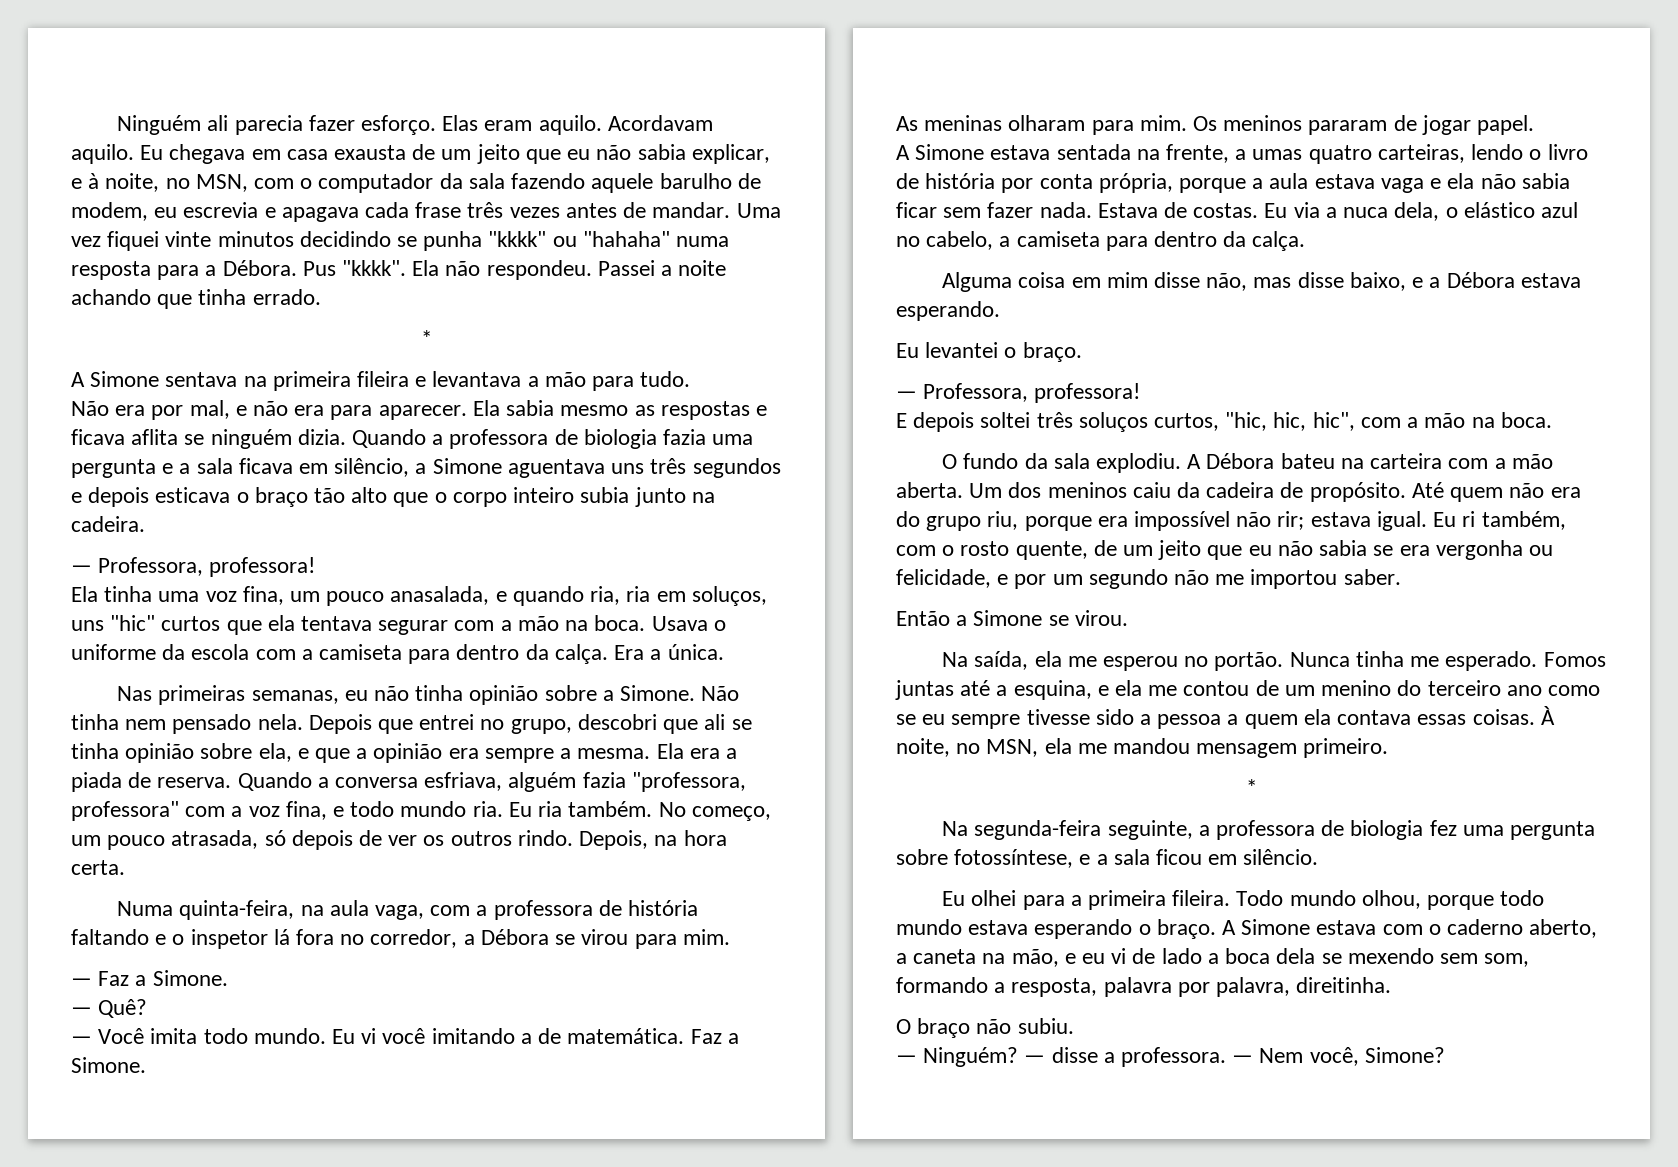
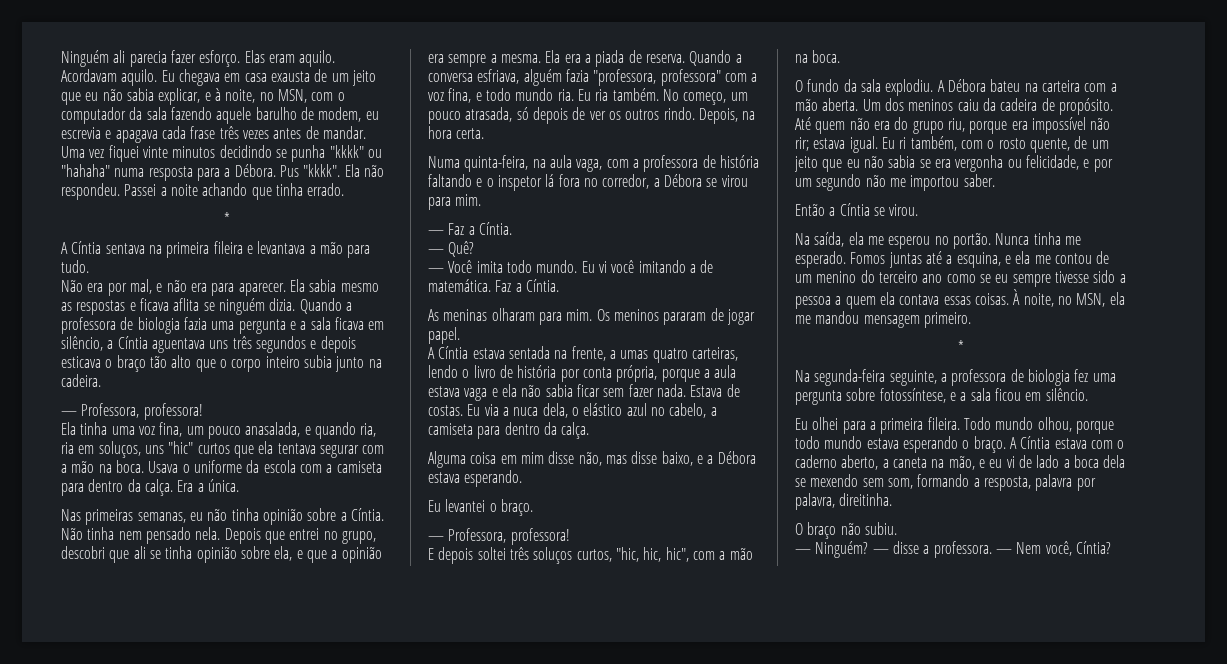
- A Simone sentava na primeira fileira e levantava a mão para tudo.
+ A Cíntia sentava na primeira fileira e levantava a mão para tudo.
- Quando a professora de biologia fazia uma pergunta e a sala ficava em silêncio, a Simone aguentava uns três segundos e depois esticava o braço tão alto que o corpo inteiro subia junto na cadeira.
+ Quando a professora de biologia fazia uma pergunta e a sala ficava em silêncio, a Cíntia aguentava uns três segundos e depois esticava o braço tão alto que o corpo inteiro subia junto na cadeira.
- Nas primeiras semanas, eu não tinha opinião sobre a Simone.
+ Nas primeiras semanas, eu não tinha opinião sobre a Cíntia.
- — Faz a Simone.
+ — Faz a Cíntia.
- Eu vi você imitando a de matemática. Faz a Simone.
+ Eu vi você imitando a de matemática. Faz a Cíntia.
- A Simone estava sentada na frente, a umas quatro carteiras, lendo o livro de história por conta própria, porque a aula estava vaga e ela não sabia ficar sem fazer nada.
+ A Cíntia estava sentada na frente, a umas quatro carteiras, lendo o livro de história por conta própria, porque a aula estava vaga e ela não sabia ficar sem fazer nada.
- Então a Simone se virou.
+ Então a Cíntia se virou.
- A Simone estava com o caderno aberto, a caneta na mão, e eu vi de lado a boca dela se mexendo sem som, formando a resposta, palavra por palavra, direitinha.
+ A Cíntia estava com o caderno aberto, a caneta na mão, e eu vi de lado a boca dela se mexendo sem som, formando a resposta, palavra por palavra, direitinha.
- — Nem você, Simone?
+ — Nem você, Cíntia?

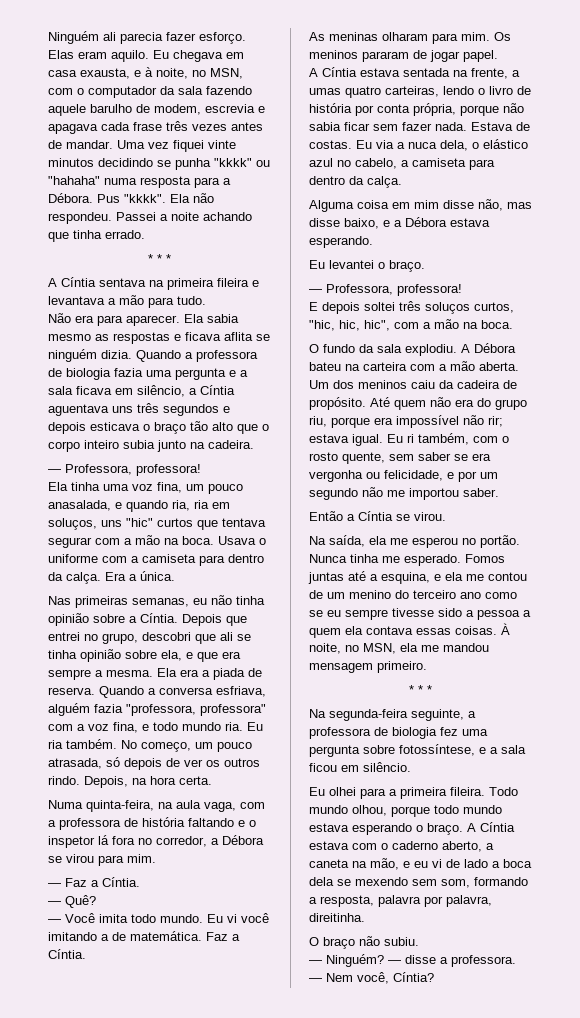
- Acordavam aquilo.
- Eu chegava em casa exausta de um jeito que eu não sabia explicar, e à noite, no MSN, com o computador da sala fazendo aquele barulho de modem, eu escrevia e apagava cada frase três vezes antes de mandar.
+ Eu chegava em casa exausta, e à noite, no MSN, com o computador da sala fazendo aquele barulho de modem, escrevia e apagava cada frase três vezes antes de mandar.
  Passei a noite achando que tinha errado.
- *
+ * * *
- Não era por mal, e não era para aparecer.
+ Não era para aparecer.
- Ela tinha uma voz fina, um pouco anasalada, e quando ria, ria em soluços, uns "hic" curtos que ela tentava segurar com a mão na boca.
+ Ela tinha uma voz fina, um pouco anasalada, e quando ria, ria em soluços, uns "hic" curtos que tentava segurar com a mão na boca.
- Usava o uniforme da escola com a camiseta para dentro da calça.
+ Usava o uniforme com a camiseta para dentro da calça.
- Não tinha nem pensado nela.
- Depois que entrei no grupo, descobri que ali se tinha opinião sobre ela, e que a opinião era sempre a mesma.
+ Depois que entrei no grupo, descobri que ali se tinha opinião sobre ela, e que era sempre a mesma.
- A Cíntia estava sentada na frente, a umas quatro carteiras, lendo o livro de história por conta própria, porque a aula estava vaga e ela não sabia ficar sem fazer nada.
+ A Cíntia estava sentada na frente, a umas quatro carteiras, lendo o livro de história por conta própria, porque não sabia ficar sem fazer nada.
- Eu ri também, com o rosto quente, de um jeito que eu não sabia se era vergonha ou felicidade, e por um segundo não me importou saber.
+ Eu ri também, com o rosto quente, sem saber se era vergonha ou felicidade, e por um segundo não me importou saber.
  À noite, no MSN, ela me mandou mensagem primeiro.
- *
+ * * *

